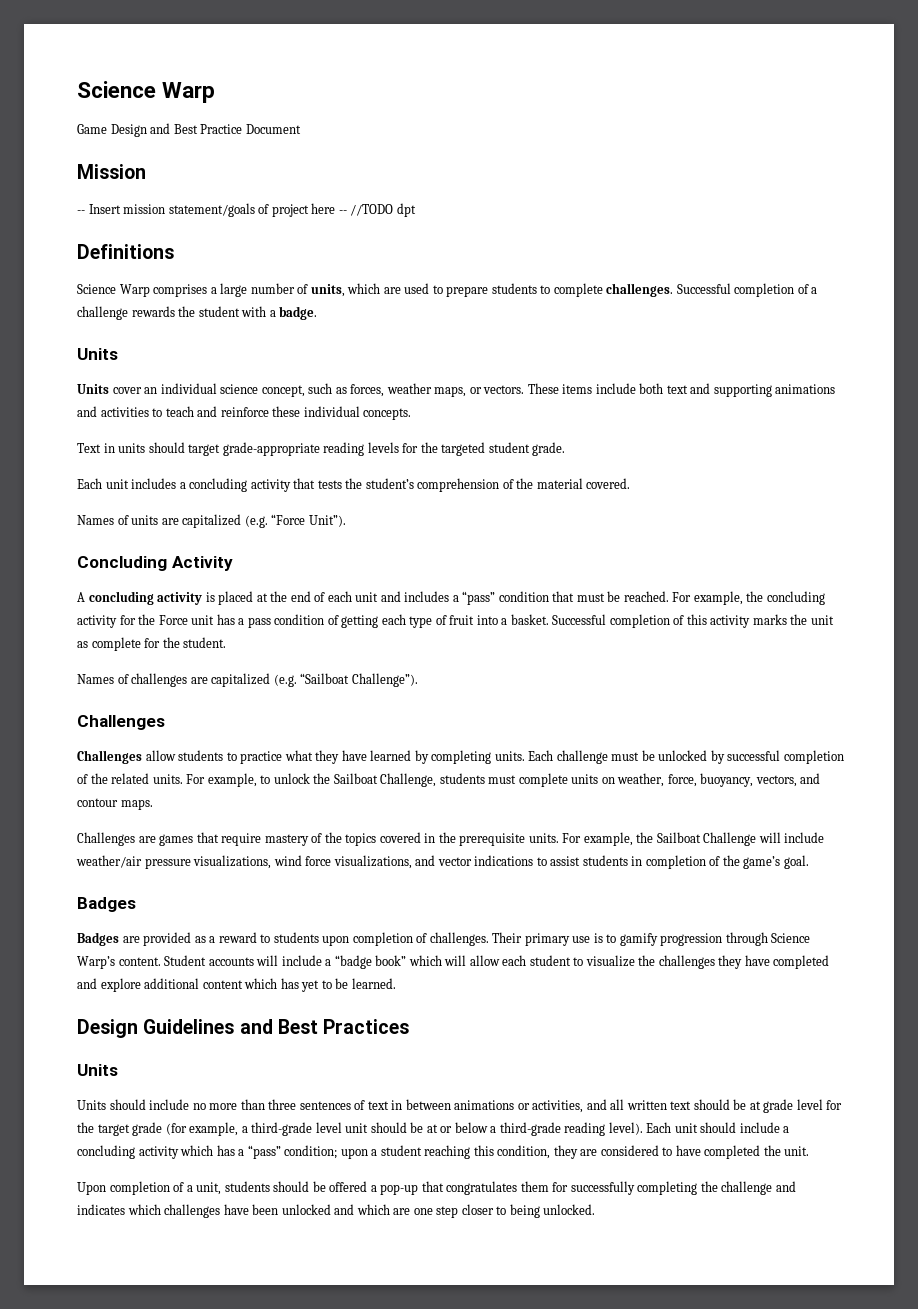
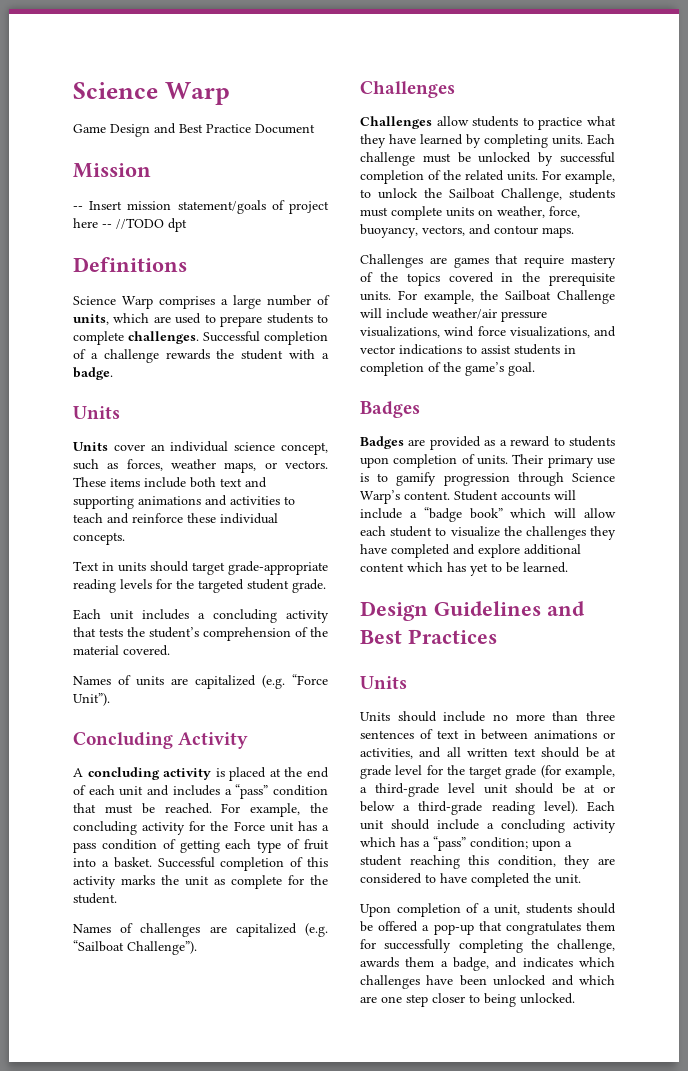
- Badges are provided as a reward to students upon completion of challenges.
+ Badges are provided as a reward to students upon completion of units.
- Upon completion of a unit, students should be offered a pop-up that congratulates them for successfully completing the challenge and indicates which challenges have been unlocked and which are one step closer to being unlocked.
+ Upon completion of a unit, students should be offered a pop-up that congratulates them for successfully completing the challenge, awards them a badge, and indicates which challenges have been unlocked and which are one step closer to being unlocked.

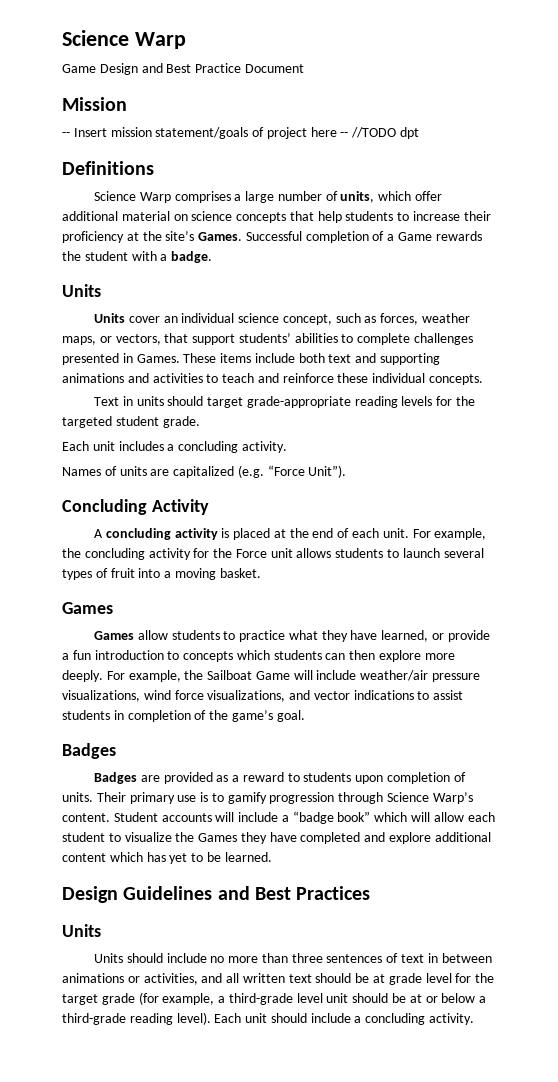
- Science Warp comprises a large number of units, which are used to prepare students to complete challenges.
+ Science Warp comprises a large number of units, which offer additional material on science concepts that help students to increase their proficiency at the site’s Games.
- Successful completion of a challenge rewards the student with a badge.
+ Successful completion of a Game rewards the student with a badge.
- Units cover an individual science concept, such as forces, weather maps, or vectors.
+ Units cover an individual science concept, such as forces, weather maps, or vectors, that support students’ abilities to complete challenges presented in Games.
- Each unit includes a concluding activity that tests the student’s comprehension of the material covered.
+ Each unit includes a concluding activity.
- A concluding activity is placed at the end of each unit and includes a “pass” condition that must be reached.
+ A concluding activity is placed at the end of each unit.
- For example, the concluding activity for the Force unit has a pass condition of getting each type of fruit into a basket. Successful completion of this activity marks the unit as complete for the student.
- Names of challenges are capitalized (e.g. “Sailboat Challenge”).
- Challenges
- Challenges allow students to practice what they have learned by completing units. Each challenge must be unlocked by successful completion of the related units. For example, to unlock the Sailboat Challenge, students must complete units on weather, force, buoyancy, vectors, and contour maps.
- Challenges are games that require mastery of the topics covered in the prerequisite units.
+ For example, the concluding activity for the Force unit allows students to launch several types of fruit into a moving basket.
+ Games
+ Games allow students to practice what they have learned, or provide a fun introduction to concepts which students can then explore more deeply.
- For example, the Sailboat Challenge will include weather/air pressure visualizations, wind force visualizations, and vector indications to assist students in completion of the game’s goal.
+ For example, the Sailboat Game will include weather/air pressure visualizations, wind force visualizations, and vector indications to assist students in completion of the game’s goal.
- Student accounts will include a “badge book” which will allow each student to visualize the challenges they have completed and explore additional content which has yet to be learned.
+ Student accounts will include a “badge book” which will allow each student to visualize the Games they have completed and explore additional content which has yet to be learned.
- Each unit should include a concluding activity which has a “pass” condition; upon a student reaching this condition, they are considered to have completed the unit.
- Upon completion of a unit, students should be offered a pop-up that congratulates them for successfully completing the challenge, awards them a badge, and indicates which challenges have been unlocked and which are one step closer to being unlocked.
+ Each unit should include a concluding activity.

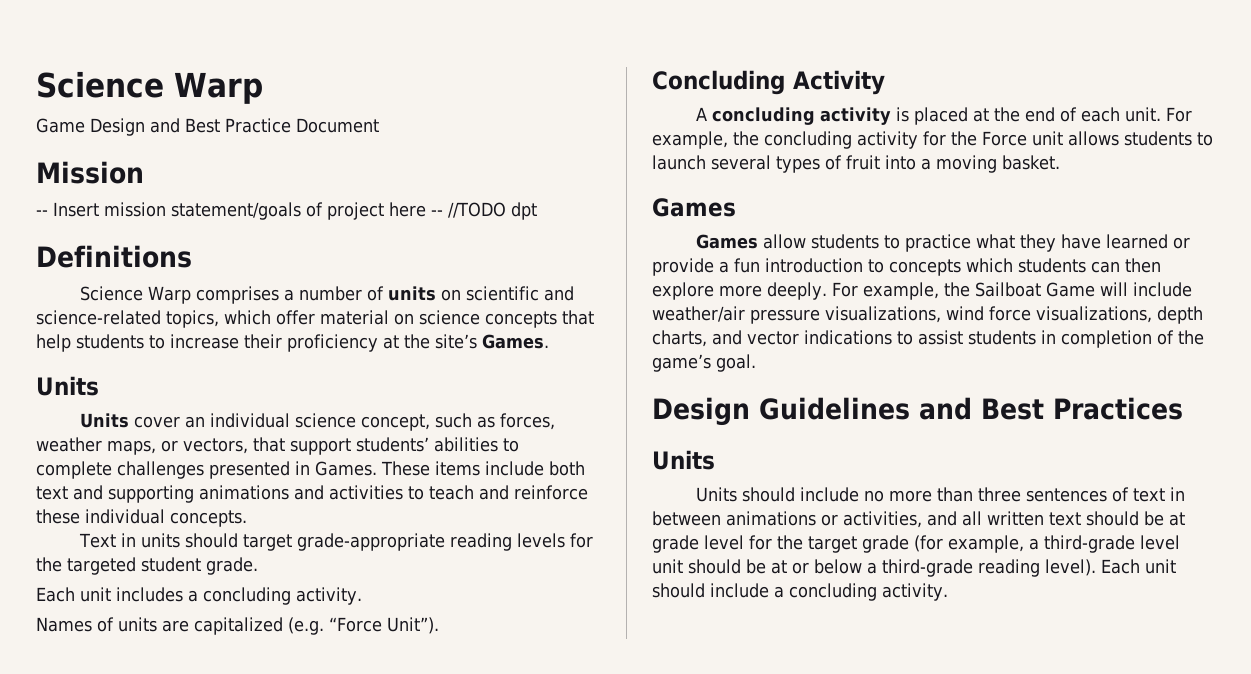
- Science Warp comprises a large number of units, which offer additional material on science concepts that help students to increase their proficiency at the site’s Games. Successful completion of a Game rewards the student with a badge.
+ Science Warp comprises a number of units on scientific and science-related topics, which offer material on science concepts that help students to increase their proficiency at the site’s Games.
- Games allow students to practice what they have learned, or provide a fun introduction to concepts which students can then explore more deeply.
+ Games allow students to practice what they have learned or provide a fun introduction to concepts which students can then explore more deeply.
- For example, the Sailboat Game will include weather/air pressure visualizations, wind force visualizations, and vector indications to assist students in completion of the game’s goal.
- Badges
- Badges are provided as a reward to students upon completion of units. Their primary use is to gamify progression through Science Warp’s content. Student accounts will include a “badge book” which will allow each student to visualize the Games they have completed and explore additional content which has yet to be learned.
+ For example, the Sailboat Game will include weather/air pressure visualizations, wind force visualizations, depth charts, and vector indications to assist students in completion of the game’s goal.

